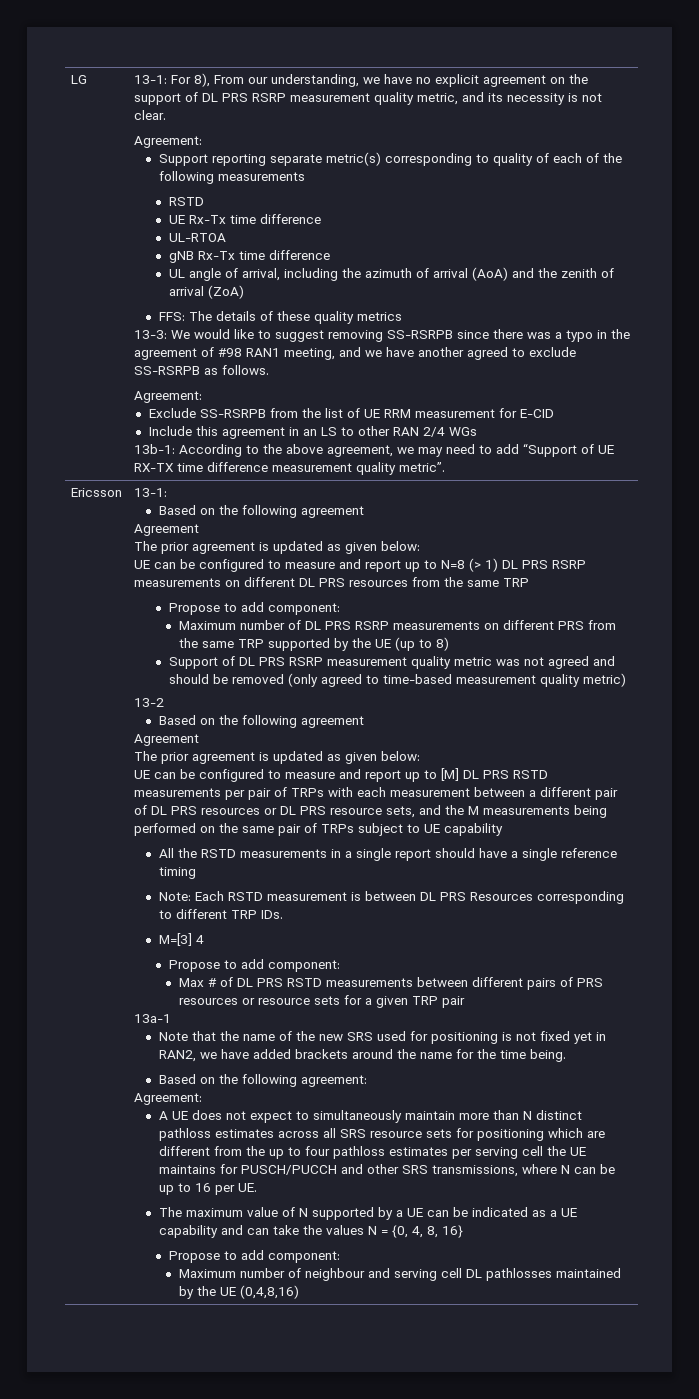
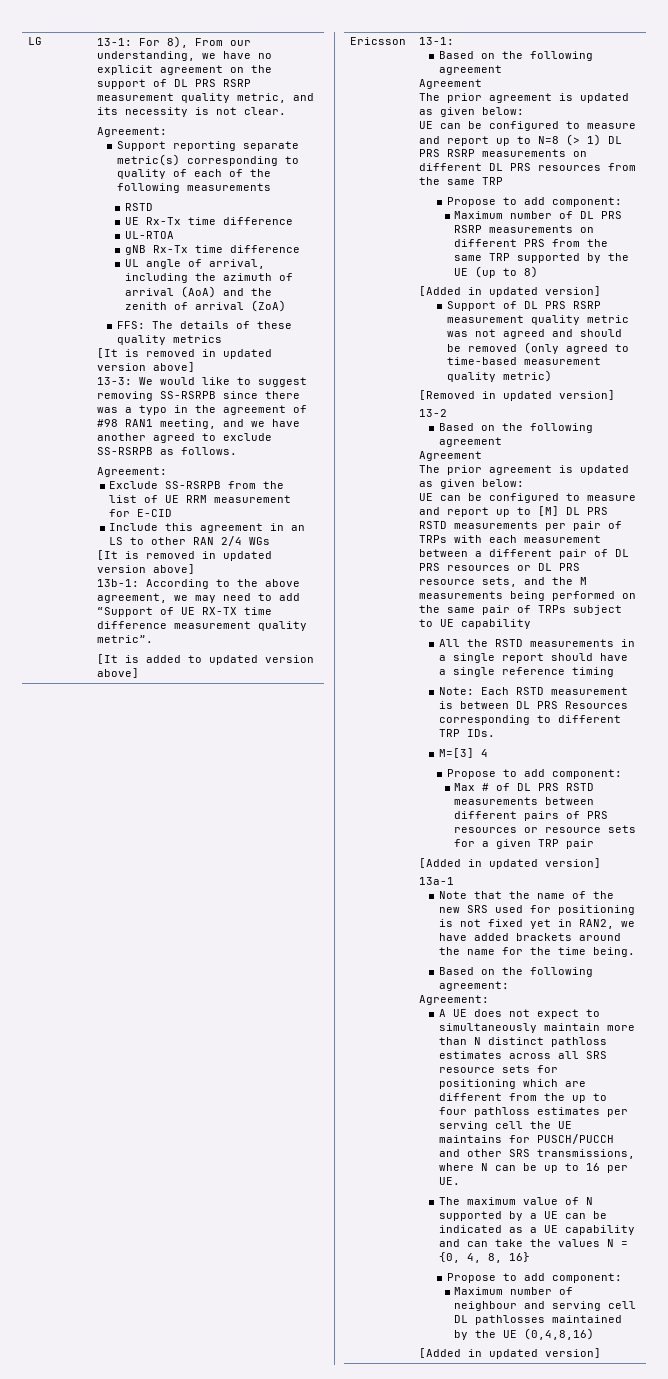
  FFS: The details of these quality metrics
+ [It is removed in updated version above]
  Include this agreement in an LS to other RAN 2/4 WGs
+ [It is removed in updated version above]
+ [It is added to updated version above]
  Maximum number of DL PRS RSRP measurements on different PRS from the same TRP supported by the UE (up to 8)
+ [Added in updated version]
+ [Removed in updated version]
  Max # of DL PRS RSTD measurements between different pairs of PRS resources or resource sets for a given TRP pair
+ [Added in updated version]
  Maximum number of neighbour and serving cell DL pathlosses maintained by the UE (0,4,8,16)
+ [Added in updated version]

